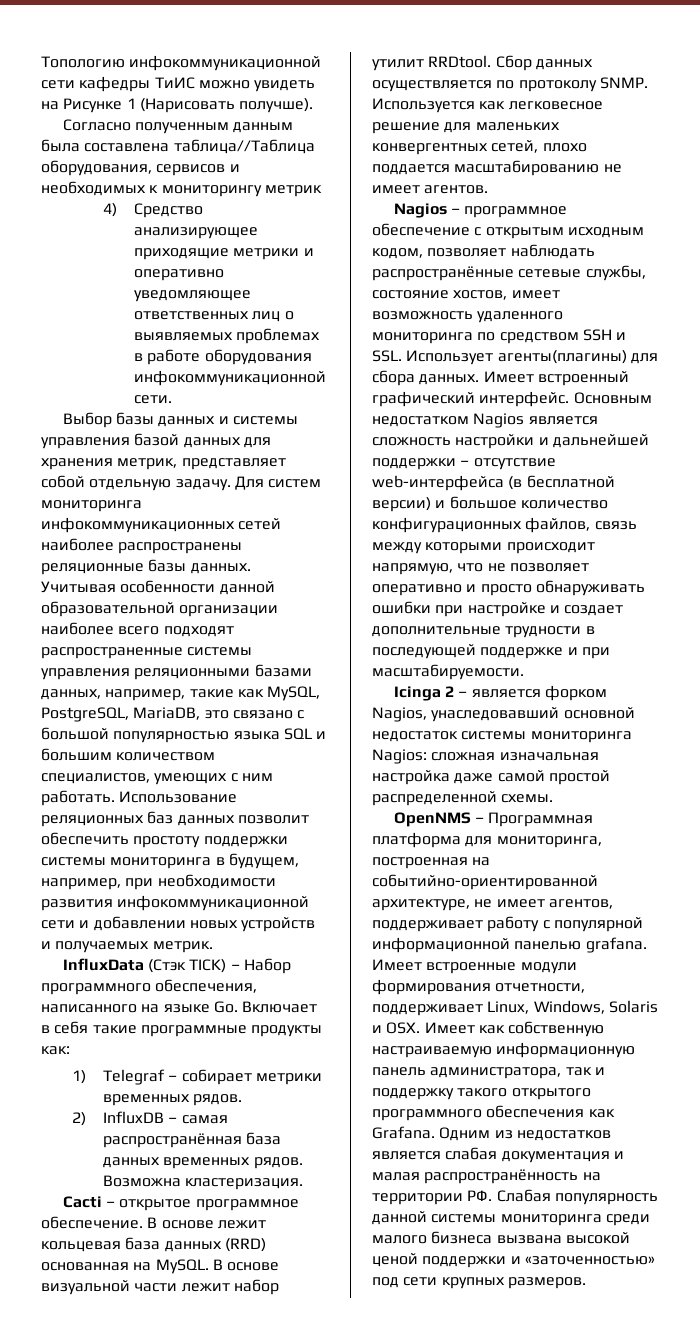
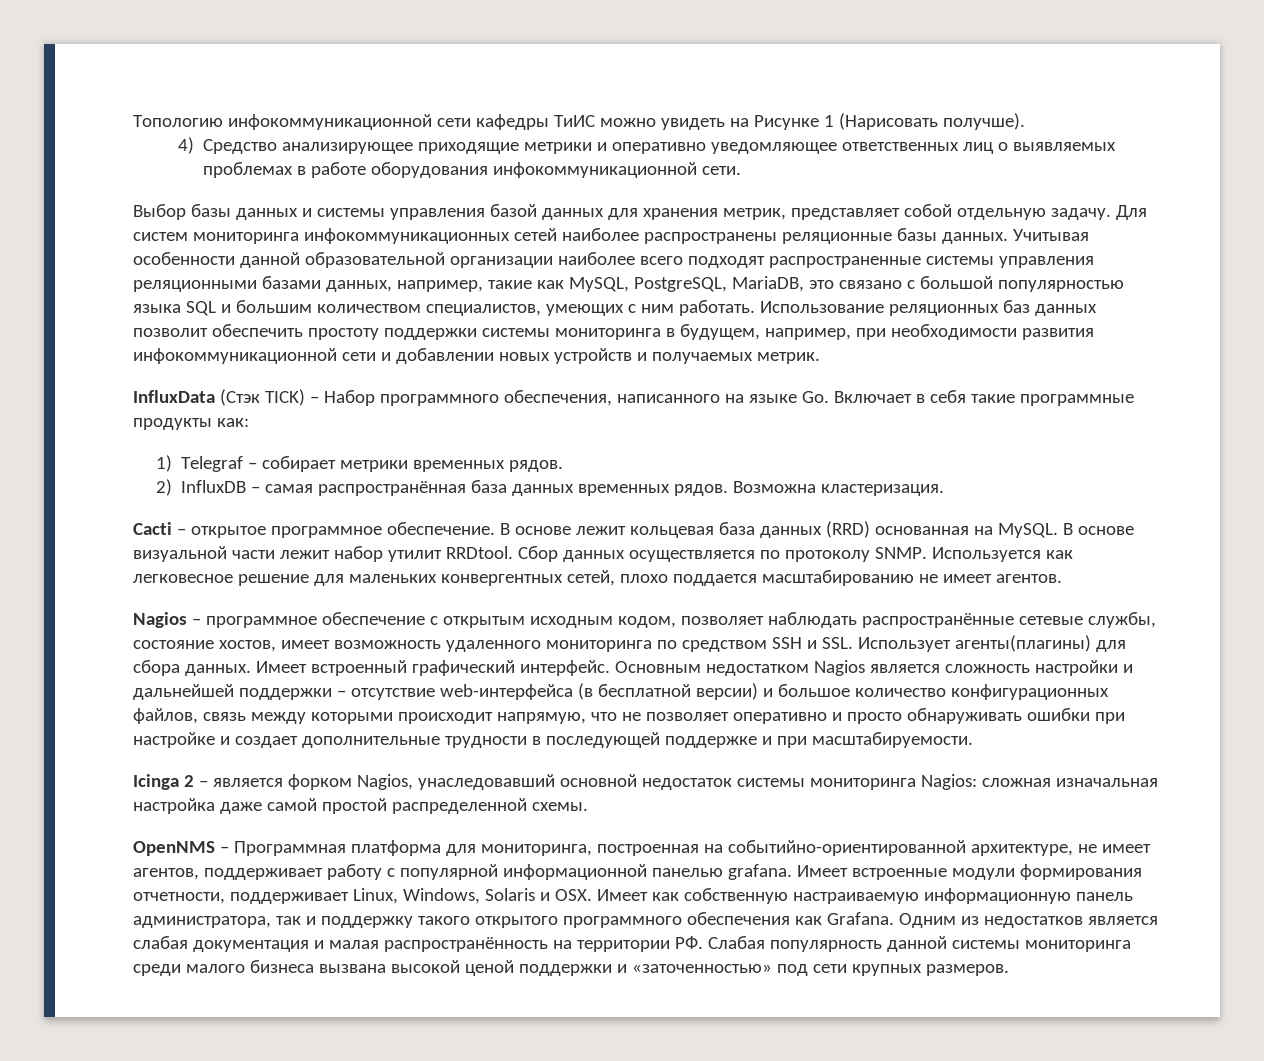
- Согласно полученным данным была составлена таблица//Таблица оборудования, сервисов и необходимых к мониторингу метрик

